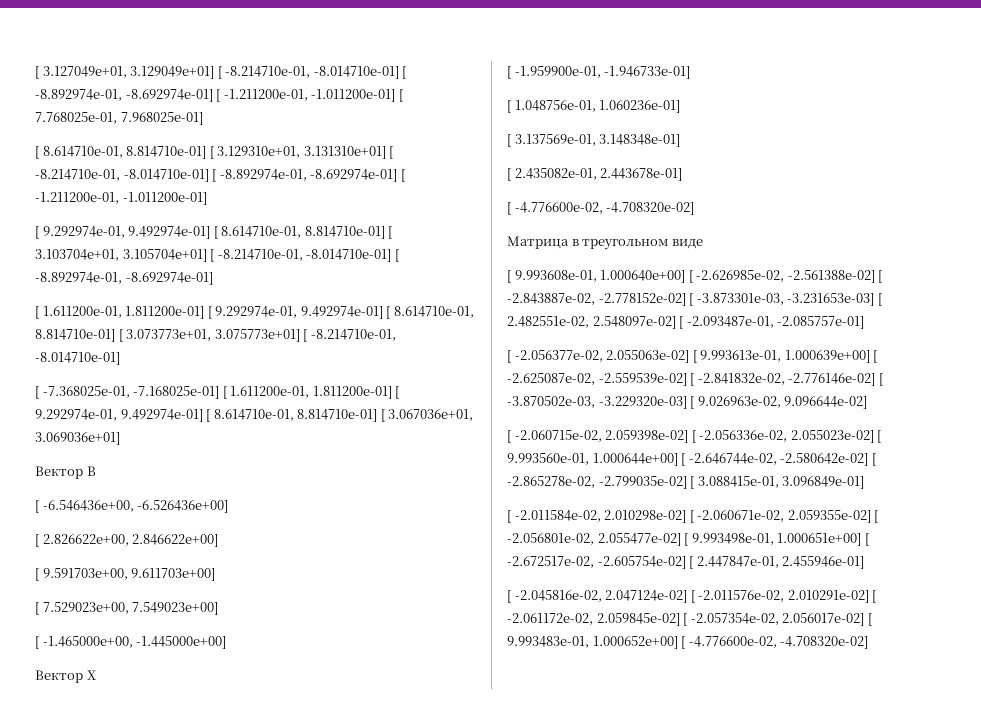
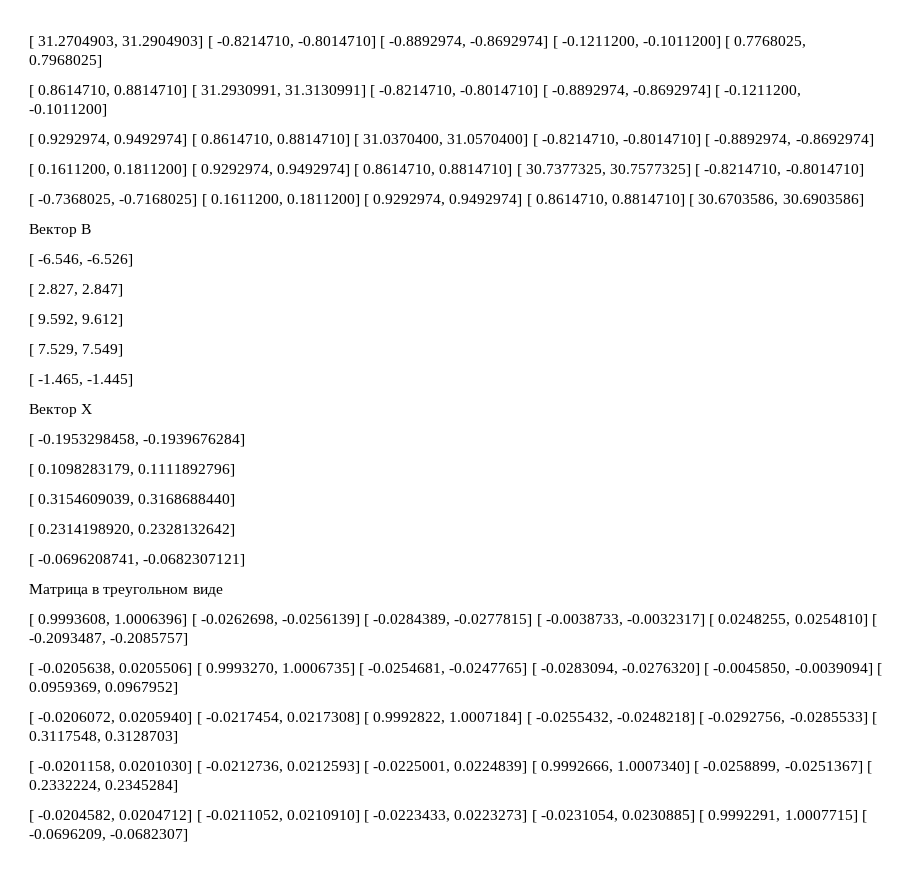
- [ 3.127049e+01, 3.129049e+01] [ -8.214710e-01, -8.014710e-01] [ -8.892974e-01, -8.692974e-01] [ -1.211200e-01, -1.011200e-01] [ 7.768025e-01, 7.968025e-01]
- [ 8.614710e-01, 8.814710e-01] [ 3.129310e+01, 3.131310e+01] [ -8.214710e-01, -8.014710e-01] [ -8.892974e-01, -8.692974e-01] [ -1.211200e-01, -1.011200e-01]
- [ 9.292974e-01, 9.492974e-01] [ 8.614710e-01, 8.814710e-01] [ 3.103704e+01, 3.105704e+01] [ -8.214710e-01, -8.014710e-01] [ -8.892974e-01, -8.692974e-01]
- [ 1.611200e-01, 1.811200e-01] [ 9.292974e-01, 9.492974e-01] [ 8.614710e-01, 8.814710e-01] [ 3.073773e+01, 3.075773e+01] [ -8.214710e-01, -8.014710e-01]
- [ -7.368025e-01, -7.168025e-01] [ 1.611200e-01, 1.811200e-01] [ 9.292974e-01, 9.492974e-01] [ 8.614710e-01, 8.814710e-01] [ 3.067036e+01, 3.069036e+01]
+ [ 31.2704903, 31.2904903] [ -0.8214710, -0.8014710] [ -0.8892974, -0.8692974] [ -0.1211200, -0.1011200] [ 0.7768025, 0.7968025]
+ [ 0.8614710, 0.8814710] [ 31.2930991, 31.3130991] [ -0.8214710, -0.8014710] [ -0.8892974, -0.8692974] [ -0.1211200, -0.1011200]
+ [ 0.9292974, 0.9492974] [ 0.8614710, 0.8814710] [ 31.0370400, 31.0570400] [ -0.8214710, -0.8014710] [ -0.8892974, -0.8692974]
+ [ 0.1611200, 0.1811200] [ 0.9292974, 0.9492974] [ 0.8614710, 0.8814710] [ 30.7377325, 30.7577325] [ -0.8214710, -0.8014710]
+ [ -0.7368025, -0.7168025] [ 0.1611200, 0.1811200] [ 0.9292974, 0.9492974] [ 0.8614710, 0.8814710] [ 30.6703586, 30.6903586]
- [ -6.546436e+00, -6.526436e+00]
- [ 2.826622e+00, 2.846622e+00]
- [ 9.591703e+00, 9.611703e+00]
- [ 7.529023e+00, 7.549023e+00]
- [ -1.465000e+00, -1.445000e+00]
+ [ -6.546, -6.526]
+ [ 2.827, 2.847]
+ [ 9.592, 9.612]
+ [ 7.529, 7.549]
+ [ -1.465, -1.445]
- [ -1.959900e-01, -1.946733e-01]
- [ 1.048756e-01, 1.060236e-01]
- [ 3.137569e-01, 3.148348e-01]
- [ 2.435082e-01, 2.443678e-01]
- [ -4.776600e-02, -4.708320e-02]
+ [ -0.1953298458, -0.1939676284]
+ [ 0.1098283179, 0.1111892796]
+ [ 0.3154609039, 0.3168688440]
+ [ 0.2314198920, 0.2328132642]
+ [ -0.0696208741, -0.0682307121]
- [ 9.993608e-01, 1.000640e+00] [ -2.626985e-02, -2.561388e-02] [ -2.843887e-02, -2.778152e-02] [ -3.873301e-03, -3.231653e-03] [ 2.482551e-02, 2.548097e-02] [ -2.093487e-01, -2.085757e-01]
- [ -2.056377e-02, 2.055063e-02] [ 9.993613e-01, 1.000639e+00] [ -2.625087e-02, -2.559539e-02] [ -2.841832e-02, -2.776146e-02] [ -3.870502e-03, -3.229320e-03] [ 9.026963e-02, 9.096644e-02]
- [ -2.060715e-02, 2.059398e-02] [ -2.056336e-02, 2.055023e-02] [ 9.993560e-01, 1.000644e+00] [ -2.646744e-02, -2.580642e-02] [ -2.865278e-02, -2.799035e-02] [ 3.088415e-01, 3.096849e-01]
- [ -2.011584e-02, 2.010298e-02] [ -2.060671e-02, 2.059355e-02] [ -2.056801e-02, 2.055477e-02] [ 9.993498e-01, 1.000651e+00] [ -2.672517e-02, -2.605754e-02] [ 2.447847e-01, 2.455946e-01]
- [ -2.045816e-02, 2.047124e-02] [ -2.011576e-02, 2.010291e-02] [ -2.061172e-02, 2.059845e-02] [ -2.057354e-02, 2.056017e-02] [ 9.993483e-01, 1.000652e+00] [ -4.776600e-02, -4.708320e-02]
+ [ 0.9993608, 1.0006396] [ -0.0262698, -0.0256139] [ -0.0284389, -0.0277815] [ -0.0038733, -0.0032317] [ 0.0248255, 0.0254810] [ -0.2093487, -0.2085757]
+ [ -0.0205638, 0.0205506] [ 0.9993270, 1.0006735] [ -0.0254681, -0.0247765] [ -0.0283094, -0.0276320] [ -0.0045850, -0.0039094] [ 0.0959369, 0.0967952]
+ [ -0.0206072, 0.0205940] [ -0.0217454, 0.0217308] [ 0.9992822, 1.0007184] [ -0.0255432, -0.0248218] [ -0.0292756, -0.0285533] [ 0.3117548, 0.3128703]
+ [ -0.0201158, 0.0201030] [ -0.0212736, 0.0212593] [ -0.0225001, 0.0224839] [ 0.9992666, 1.0007340] [ -0.0258899, -0.0251367] [ 0.2332224, 0.2345284]
+ [ -0.0204582, 0.0204712] [ -0.0211052, 0.0210910] [ -0.0223433, 0.0223273] [ -0.0231054, 0.0230885] [ 0.9992291, 1.0007715] [ -0.0696209, -0.0682307]

